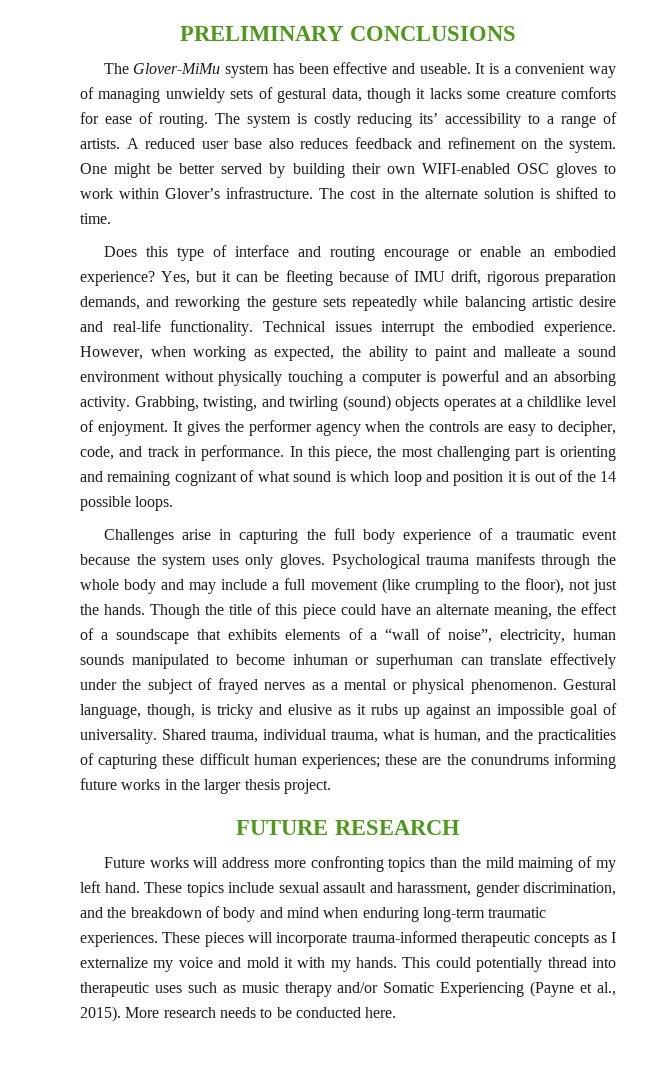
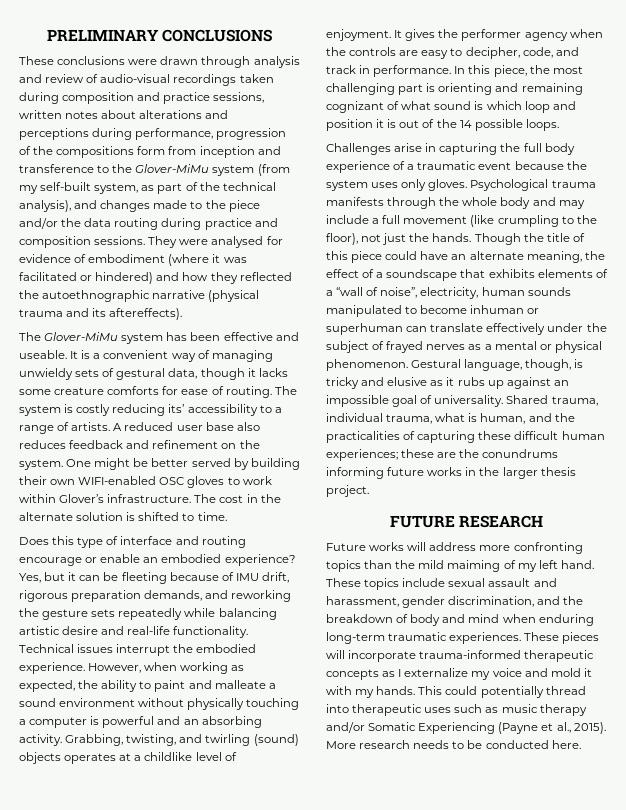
+ These conclusions were drawn through analysis and review of audio-visual recordings taken during composition and practice sessions, written notes about alterations and perceptions during performance, progression of the compositions form from inception and transference to the Glover-MiMu system (from my self-built system, as part of the technical analysis), and changes made to the piece and/or the data routing during practice and composition sessions. They were analysed for evidence of embodiment (where it was facilitated or hindered) and how they reflected the autoethnographic narrative (physical trauma and its aftereffects).

